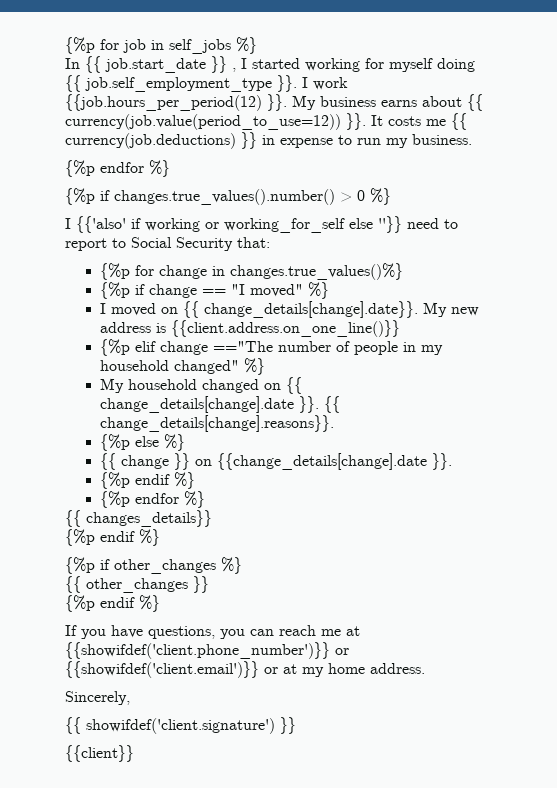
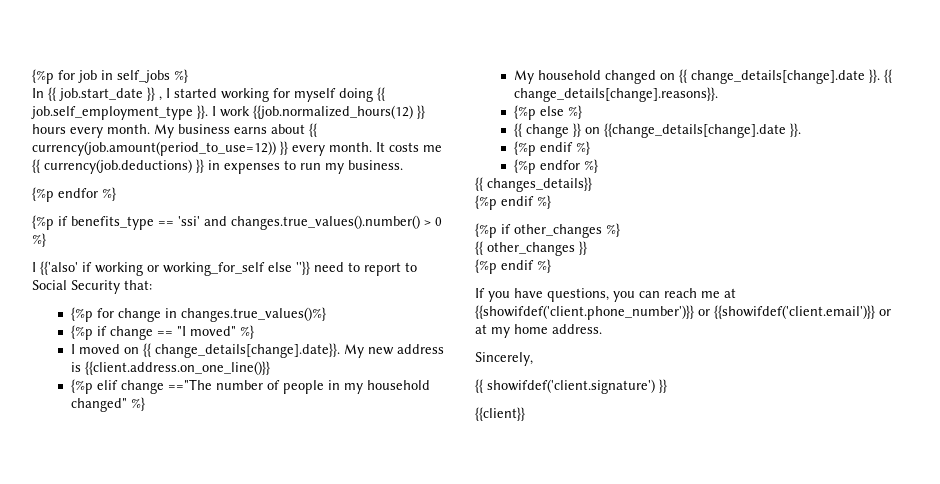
- I work {{job.hours_per_period(12) }}.
+ I work {{job.normalized_hours(12) }} hours every month.
- My business earns about {{ currency(job.value(period_to_use=12)) }}.
+ My business earns about {{ currency(job.amount(period_to_use=12)) }} every month.
- It costs me {{ currency(job.deductions) }} in expense to run my business.
+ It costs me {{ currency(job.deductions) }} in expenses to run my business.
- {%p if changes.true_values().number() > 0 %}
+ {%p if benefits_type == 'ssi' and changes.true_values().number() > 0 %}

